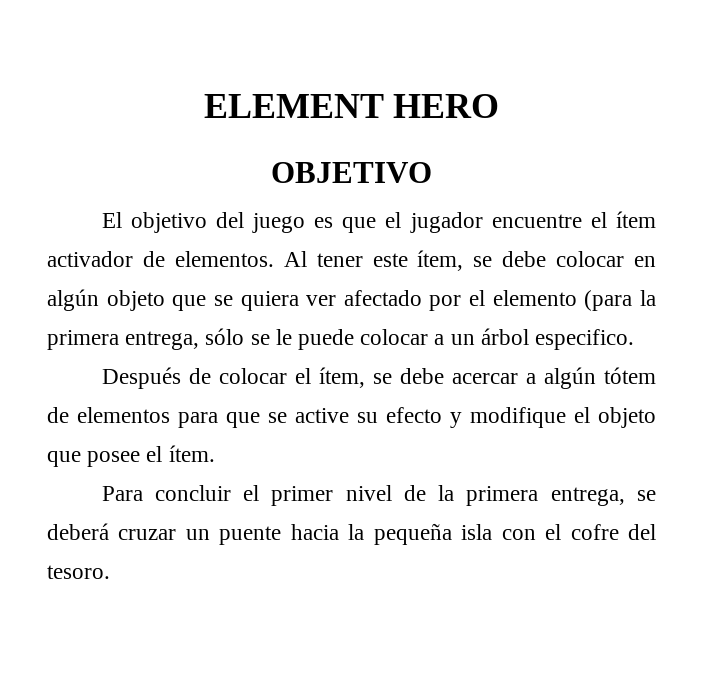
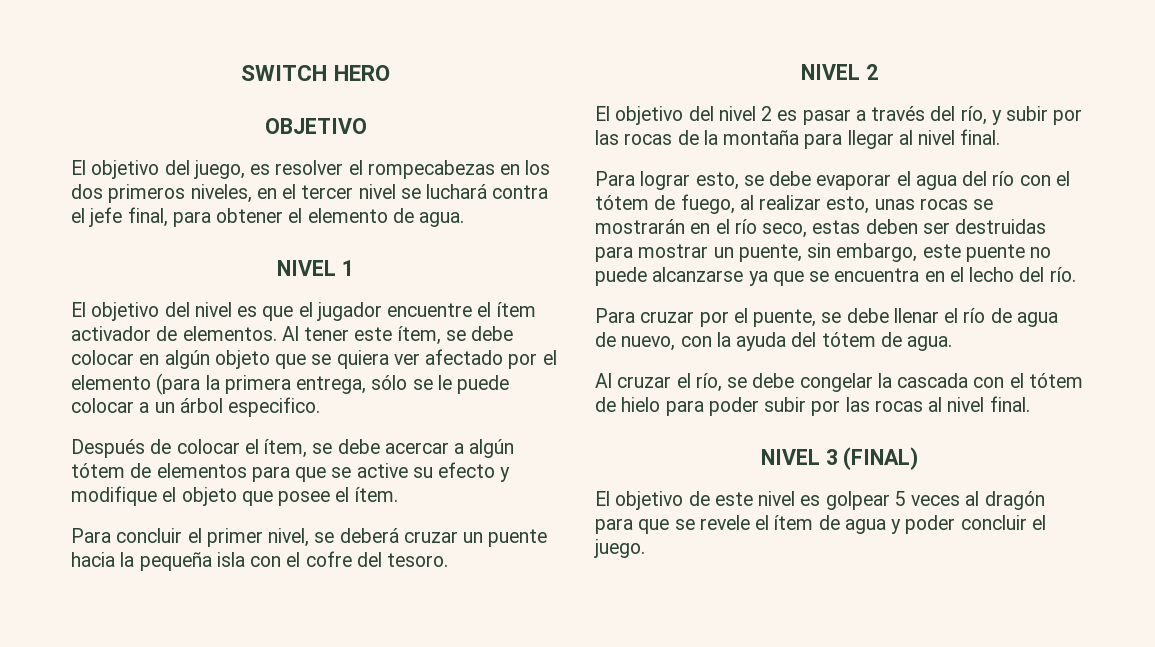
- ELEMENT HERO
+ SWITCH HERO
- El objetivo del juego es que el jugador encuentre el ítem activador de elementos.
+ El objetivo del juego, es resolver el rompecabezas en los dos primeros niveles, en el tercer nivel se luchará contra el jefe final, para obtener el elemento de agua.
+ NIVEL 1
+ El objetivo del nivel es que el jugador encuentre el ítem activador de elementos.
- Para concluir el primer nivel de la primera entrega, se deberá cruzar un puente hacia la pequeña isla con el cofre del tesoro.
+ Para concluir el primer nivel, se deberá cruzar un puente hacia la pequeña isla con el cofre del tesoro.
+ NIVEL 2
+ El objetivo del nivel 2 es pasar a través del río, y subir por las rocas de la montaña para llegar al nivel final.
+ Para lograr esto, se debe evaporar el agua del río con el tótem de fuego, al realizar esto, unas rocas se mostrarán en el río seco, estas deben ser destruidas para mostrar un puente, sin embargo, este puente no puede alcanzarse ya que se encuentra en el lecho del río.
+ Para cruzar por el puente, se debe llenar el río de agua de nuevo, con la ayuda del tótem de agua.
+ Al cruzar el río, se debe congelar la cascada con el tótem de hielo para poder subir por las rocas al nivel final.
+ NIVEL 3 (FINAL)
+ El objetivo de este nivel es golpear 5 veces al dragón para que se revele el ítem de agua y poder concluir el juego.

